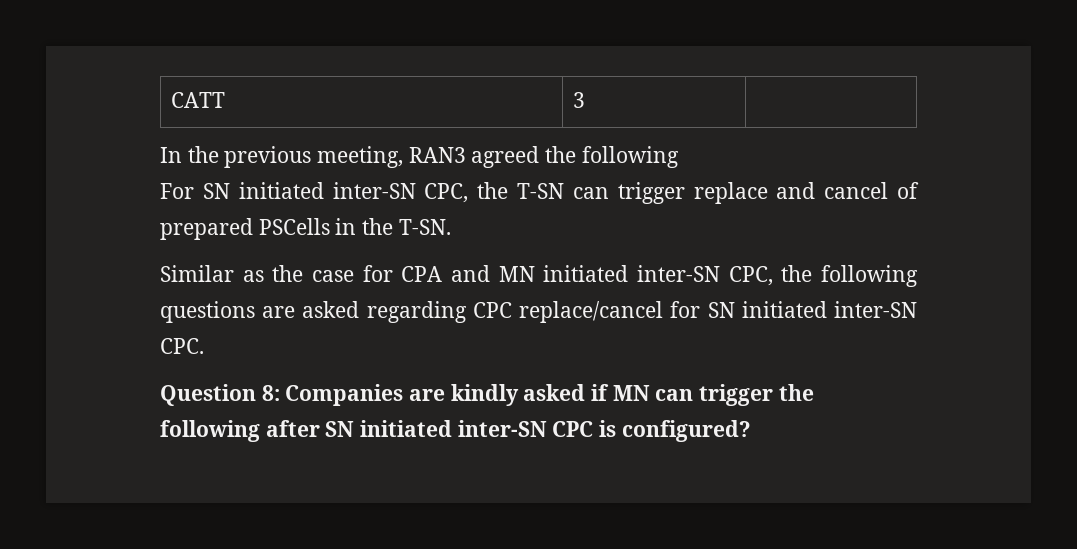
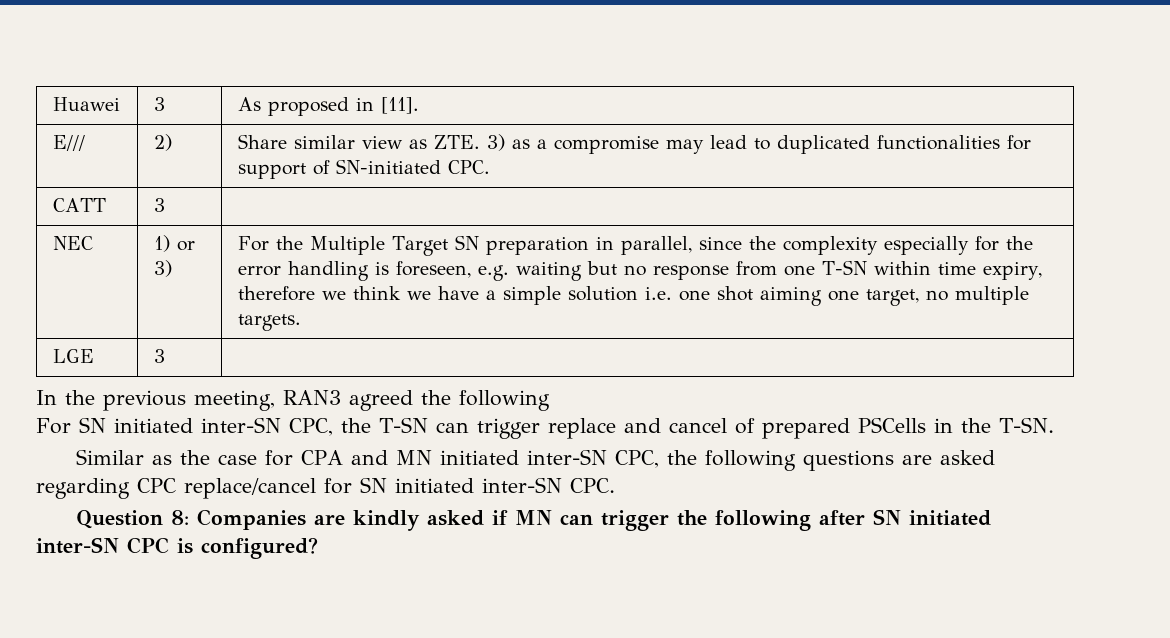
+ Huawei | 3 | As proposed in [11].
+ E/// | 2) | Share similar view as ZTE. 3) as a compromise may lead to duplicated functionalities for support of SN-initiated CPC.
  CATT | 3 |
+ NEC | 1) or 3) | For the Multiple Target SN preparation in parallel, since the complexity especially for the error handling is foreseen, e.g. waiting but no response from one T-SN within time expiry, therefore we think we have a simple solution i.e. one shot aiming one target, no multiple targets.
+ LGE | 3 |

